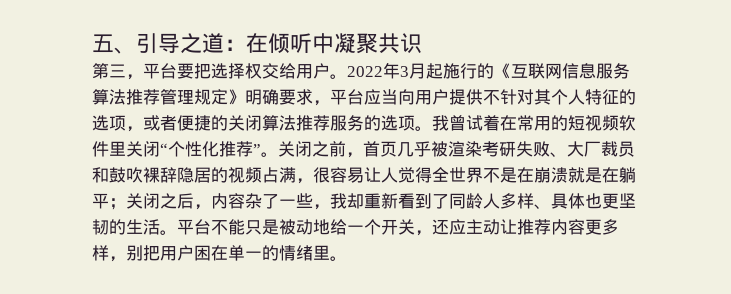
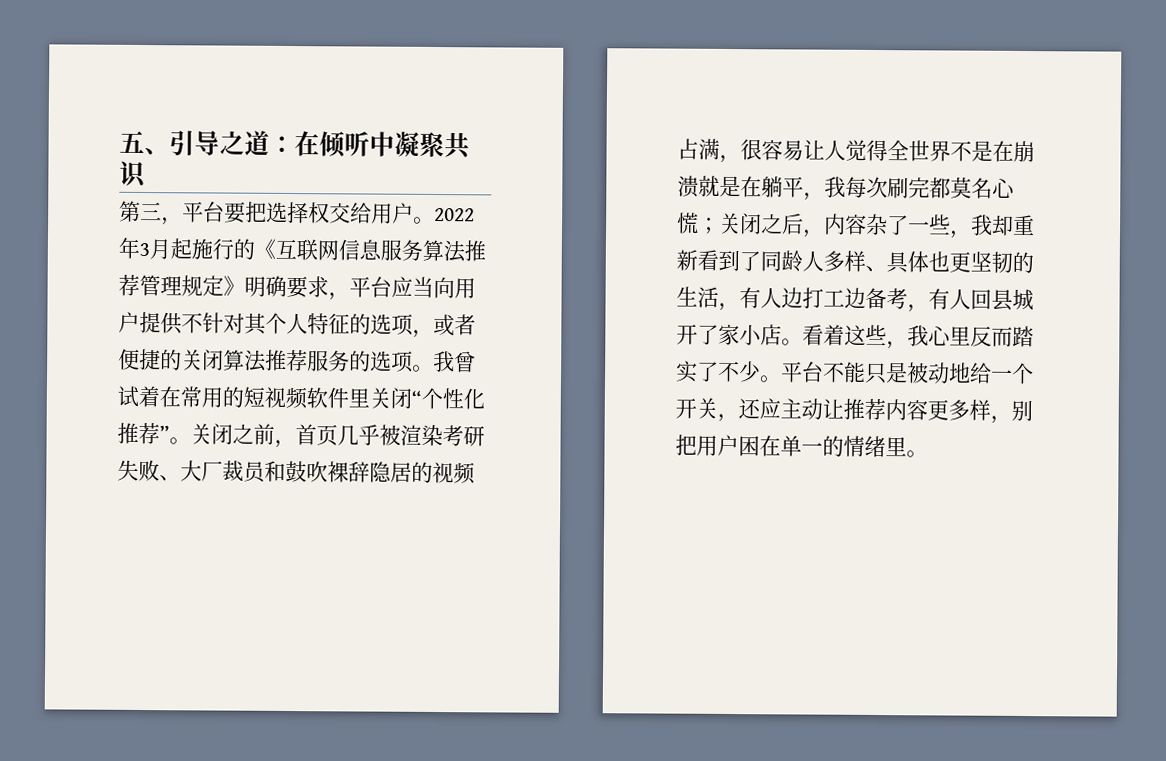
- 关闭之前，首页几乎被渲染考研失败、大厂裁员和鼓吹裸辞隐居的视频占满，很容易让人觉得全世界不是在崩溃就是在躺平；关闭之后，内容杂了一些，我却重新看到了同龄人多样、具体也更坚韧的生活。
+ 关闭之前，首页几乎被渲染考研失败、大厂裁员和鼓吹裸辞隐居的视频占满，很容易让人觉得全世界不是在崩溃就是在躺平，我每次刷完都莫名心慌；关闭之后，内容杂了一些，我却重新看到了同龄人多样、具体也更坚韧的生活，有人边打工边备考，有人回县城开了家小店。看着这些，我心里反而踏实了不少。

